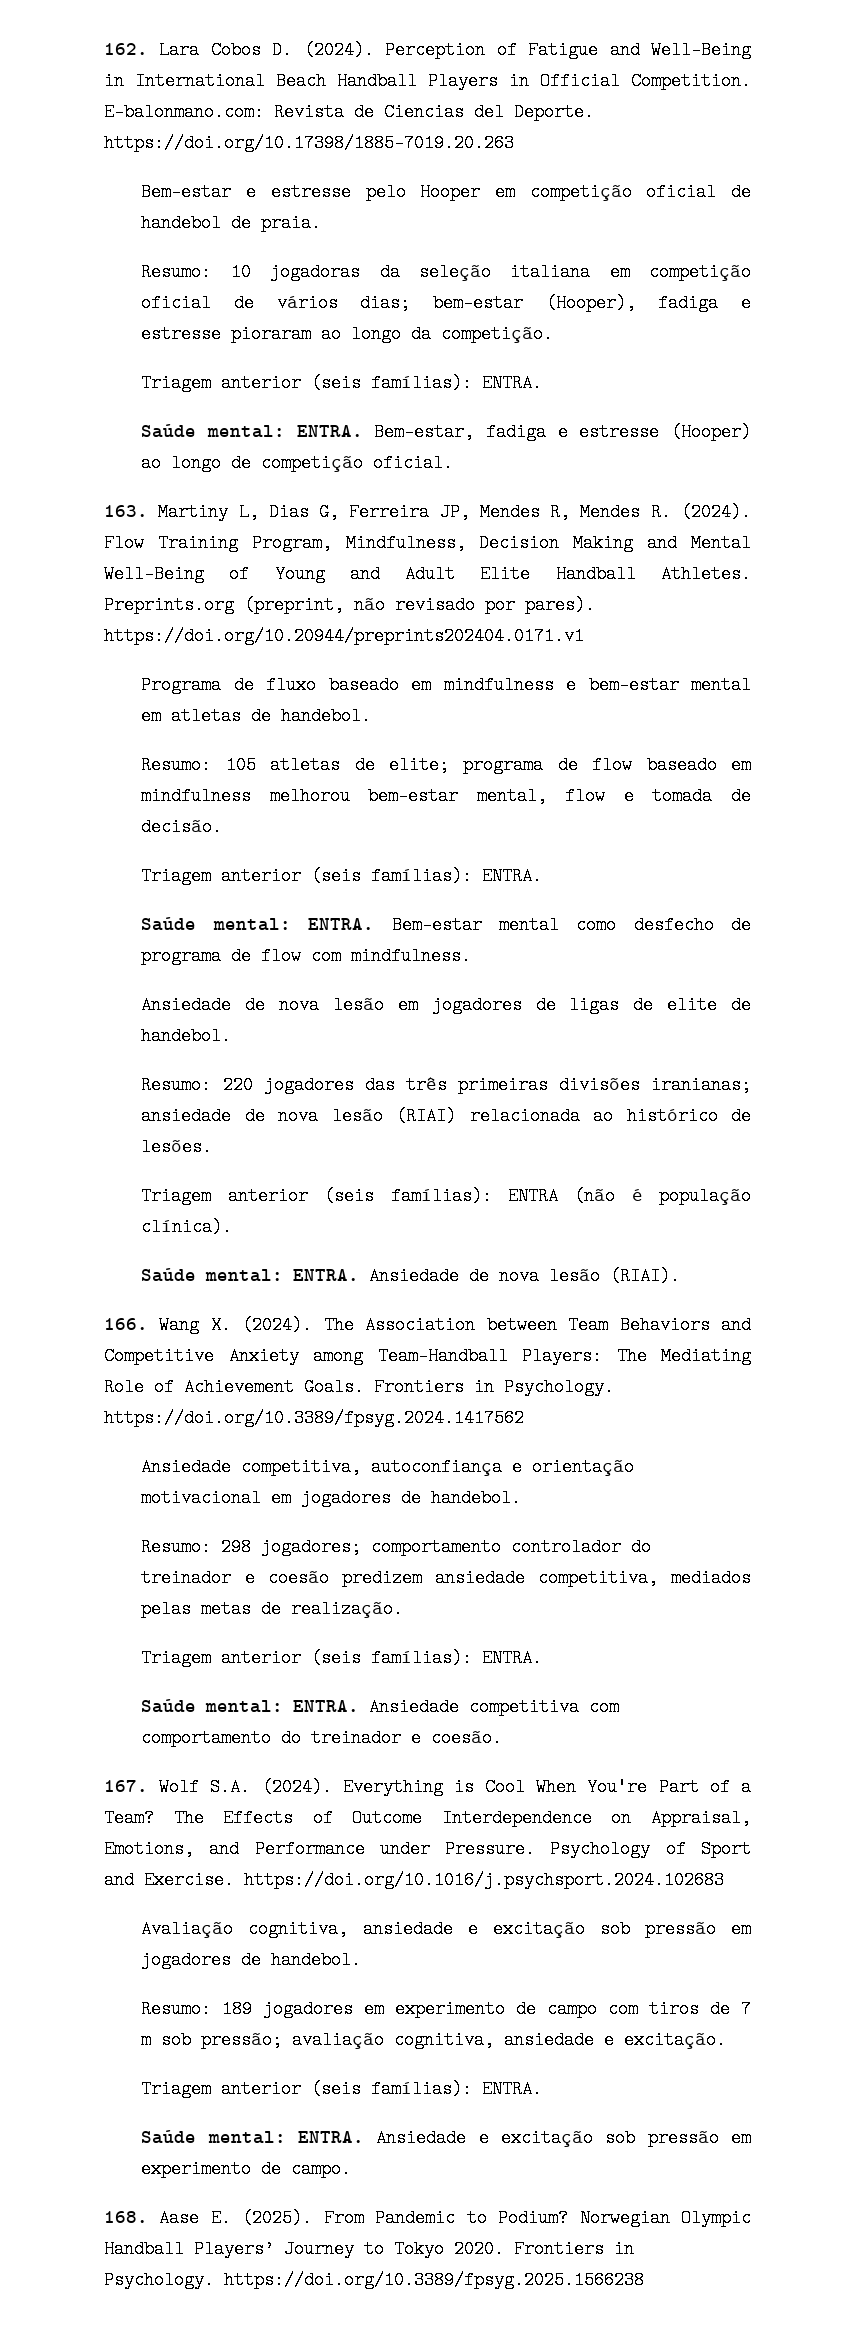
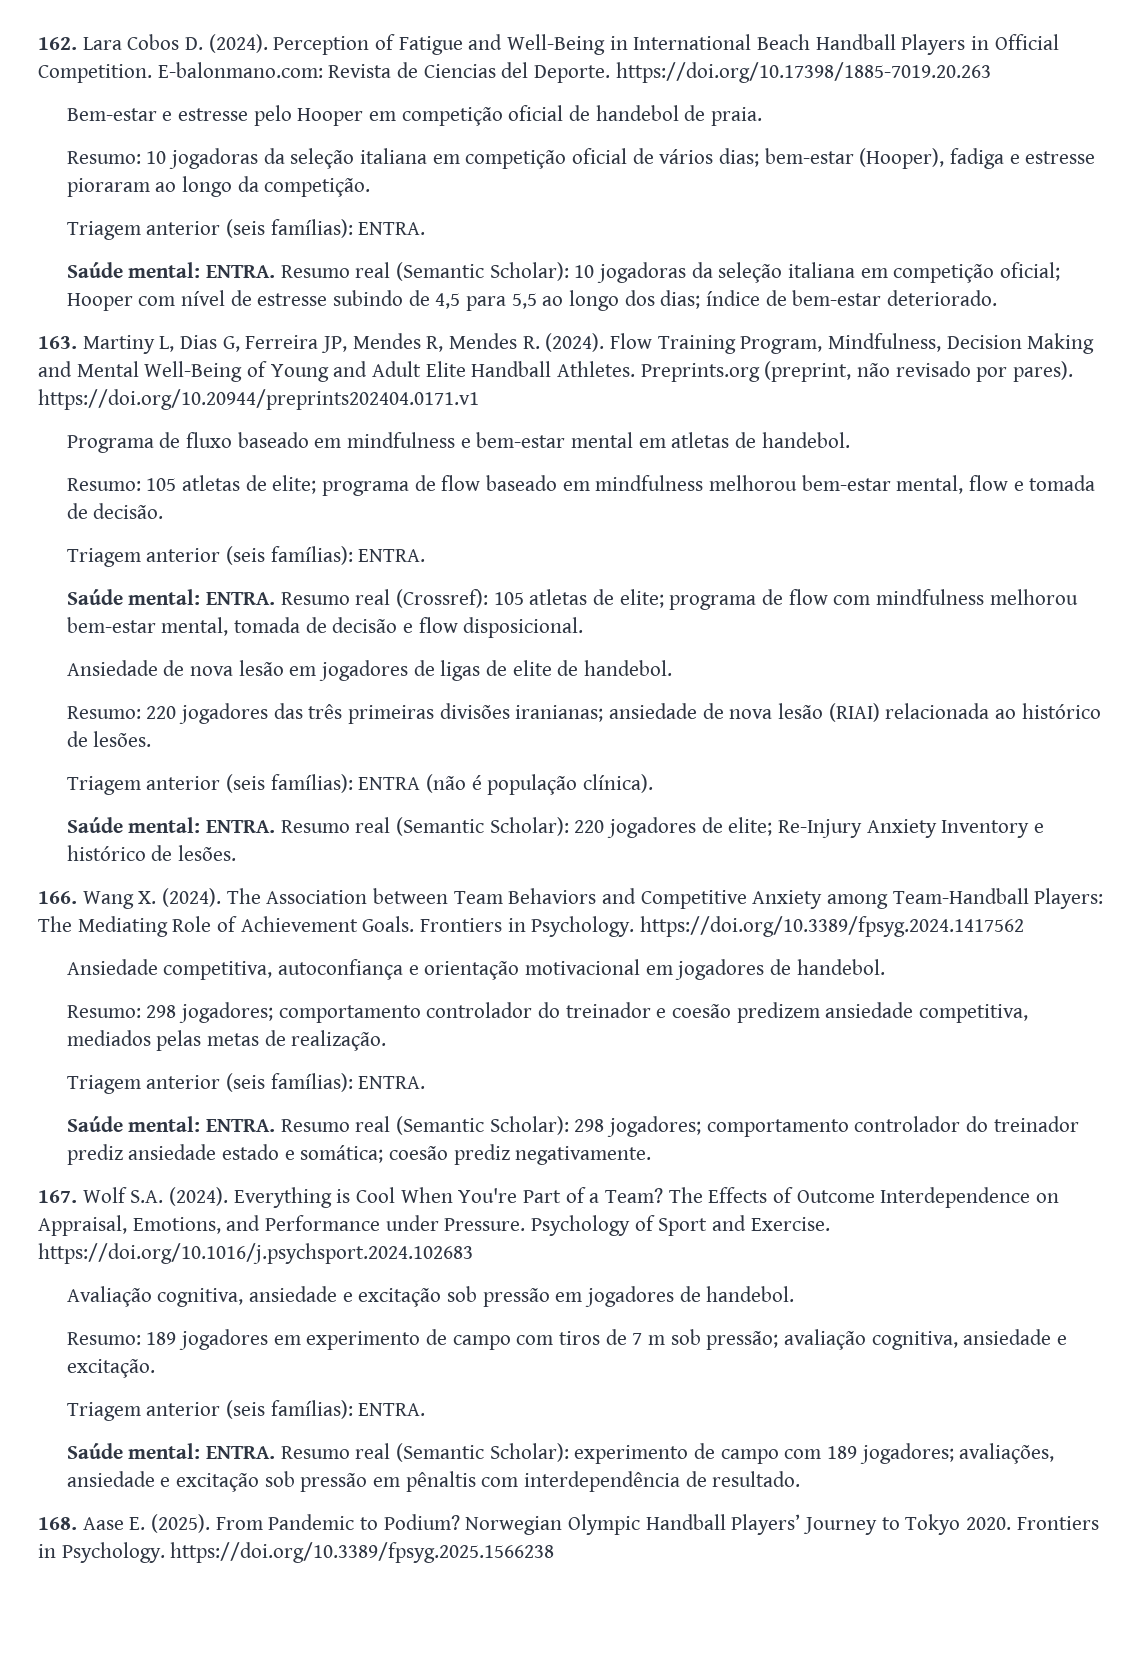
- Bem-estar, fadiga e estresse (Hooper) ao longo de competição oficial.
+ Resumo real (Semantic Scholar): 10 jogadoras da seleção italiana em competição oficial; Hooper com nível de estresse subindo de 4,5 para 5,5 ao longo dos dias; índice de bem-estar deteriorado.
- Bem-estar mental como desfecho de programa de flow com mindfulness.
+ Resumo real (Crossref): 105 atletas de elite; programa de flow com mindfulness melhorou bem-estar mental, tomada de decisão e flow disposicional.
- Ansiedade de nova lesão (RIAI).
+ Resumo real (Semantic Scholar): 220 jogadores de elite; Re-Injury Anxiety Inventory e histórico de lesões.
- Ansiedade competitiva com comportamento do treinador e coesão.
+ Resumo real (Semantic Scholar): 298 jogadores; comportamento controlador do treinador prediz ansiedade estado e somática; coesão prediz negativamente.
- Ansiedade e excitação sob pressão em experimento de campo.
+ Resumo real (Semantic Scholar): experimento de campo com 189 jogadores; avaliações, ansiedade e excitação sob pressão em pênaltis com interdependência de resultado.

